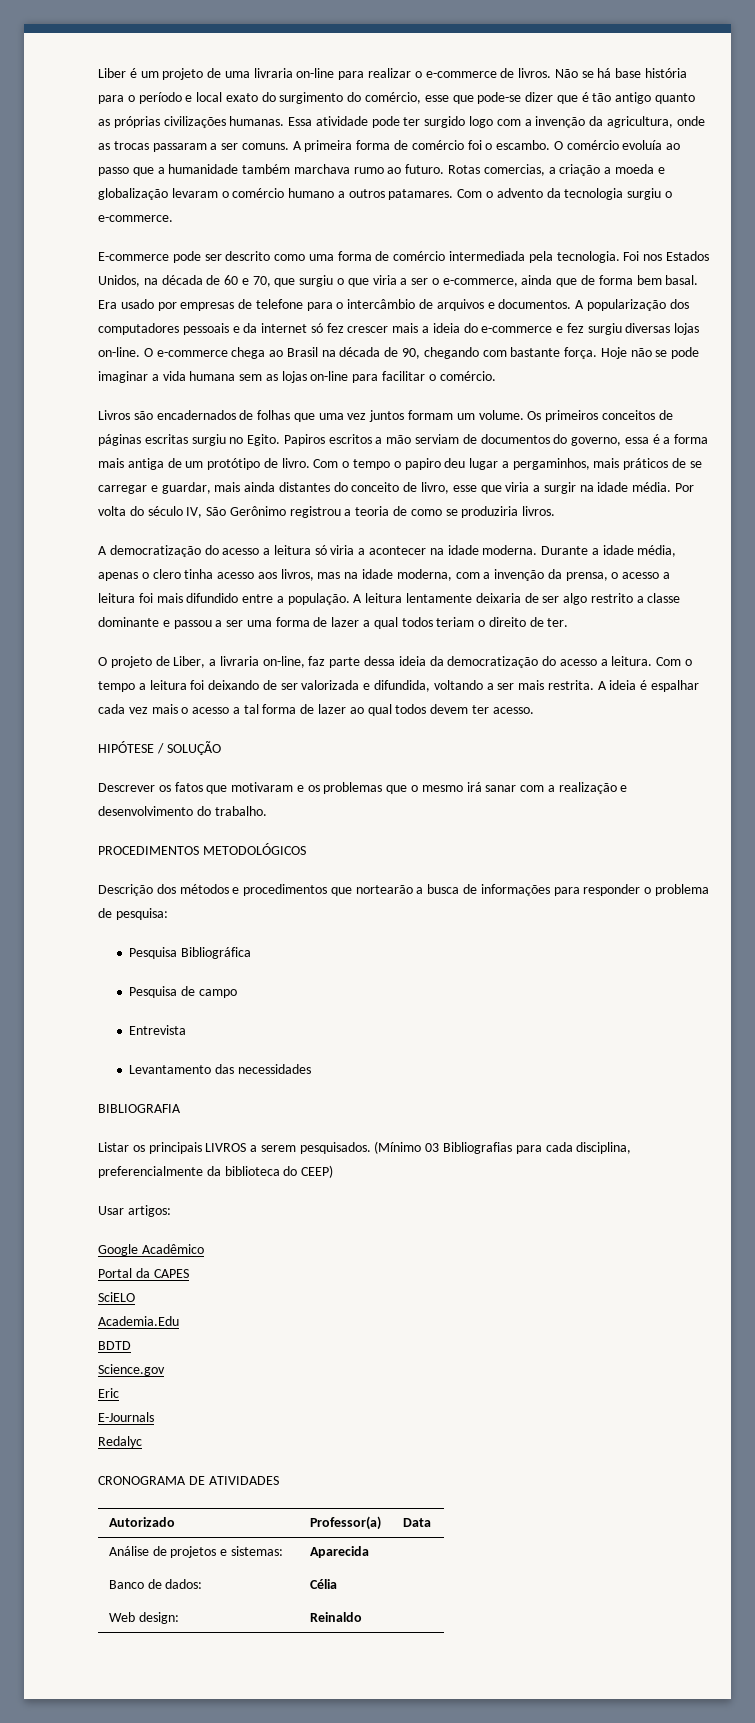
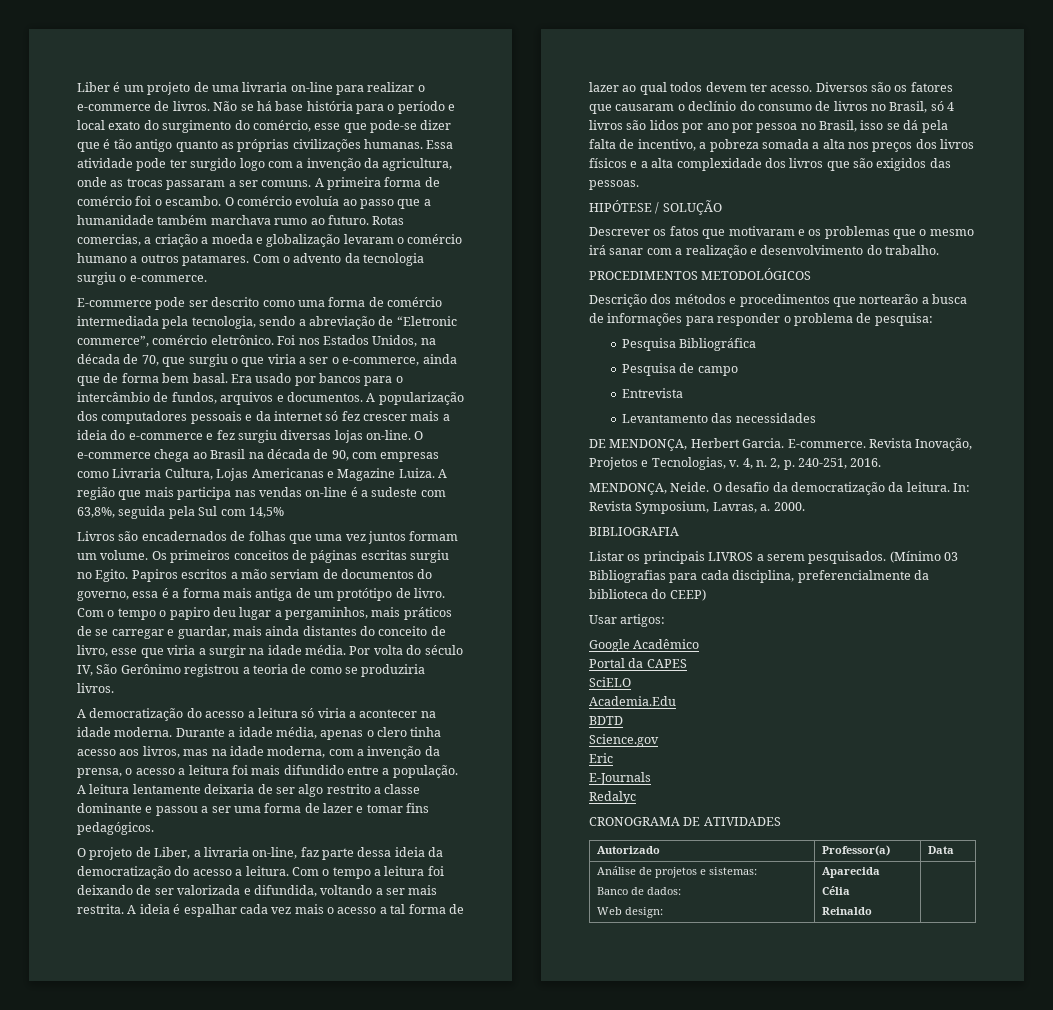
- E-commerce pode ser descrito como uma forma de comércio intermediada pela tecnologia.
+ E-commerce pode ser descrito como uma forma de comércio intermediada pela tecnologia, sendo a abreviação de “Eletronic commerce”, comércio eletrônico.
- Foi nos Estados Unidos, na década de 60 e 70, que surgiu o que viria a ser o e-commerce, ainda que de forma bem basal.
+ Foi nos Estados Unidos, na década de 70, que surgiu o que viria a ser o e-commerce, ainda que de forma bem basal.
- Era usado por empresas de telefone para o intercâmbio de arquivos e documentos.
+ Era usado por bancos para o intercâmbio de fundos, arquivos e documentos.
- O e-commerce chega ao Brasil na década de 90, chegando com bastante força. Hoje não se pode imaginar a vida humana sem as lojas on-line para facilitar o comércio.
+ O e-commerce chega ao Brasil na década de 90, com empresas como Livraria Cultura, Lojas Americanas e Magazine Luiza. A região que mais participa nas vendas on-line é a sudeste com 63,8%, seguida pela Sul com 14,5%
- A leitura lentamente deixaria de ser algo restrito a classe dominante e passou a ser uma forma de lazer a qual todos teriam o direito de ter.
+ A leitura lentamente deixaria de ser algo restrito a classe dominante e passou a ser uma forma de lazer e tomar fins pedagógicos.
+ Diversos são os fatores que causaram o declínio do consumo de livros no Brasil, só 4 livros são lidos por ano por pessoa no Brasil, isso se dá pela falta de incentivo, a pobreza somada a alta nos preços dos livros físicos e a alta complexidade dos livros que são exigidos das pessoas.
+ DE MENDONÇA, Herbert Garcia. E-commerce. Revista Inovação, Projetos e Tecnologias, v. 4, n. 2, p. 240-251, 2016.
+ MENDONÇA, Neide. O desafio da democratização da leitura. In: Revista Symposium, Lavras, a. 2000.

